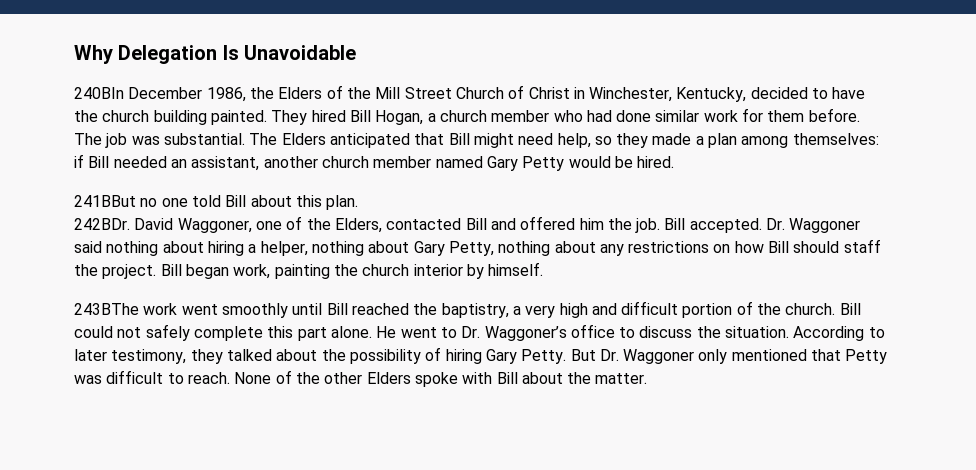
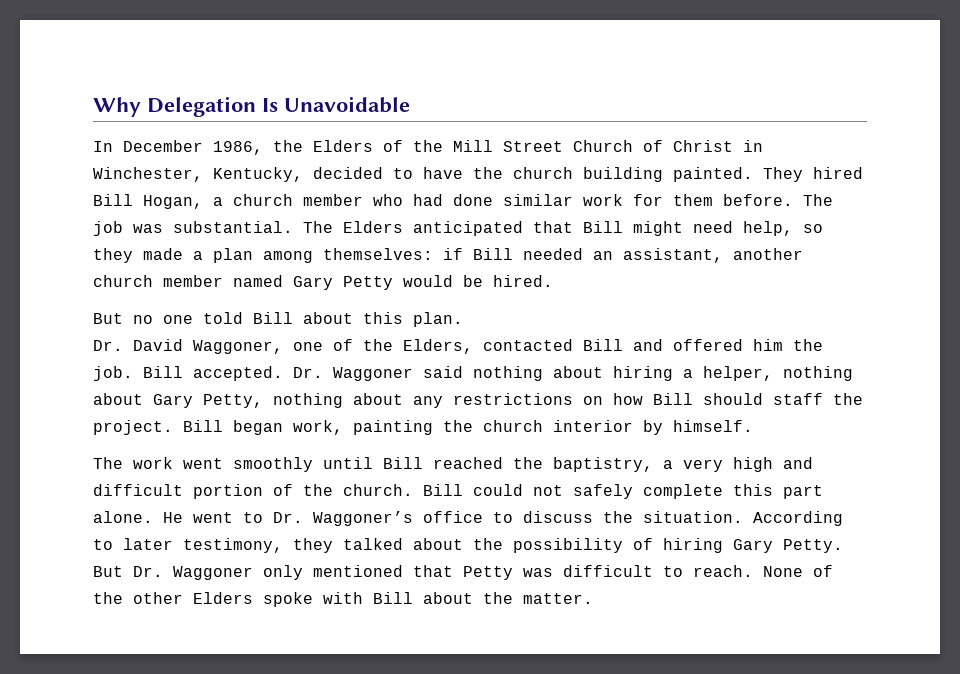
- 240BIn December 1986, the Elders of the Mill Street Church of Christ in Winchester, Kentucky, decided to have the church building painted.
+ In December 1986, the Elders of the Mill Street Church of Christ in Winchester, Kentucky, decided to have the church building painted.
- 241BBut no one told Bill about this plan.
+ But no one told Bill about this plan.
- 242BDr. David Waggoner, one of the Elders, contacted Bill and offered him the job.
+ Dr. David Waggoner, one of the Elders, contacted Bill and offered him the job.
- 243BThe work went smoothly until Bill reached the baptistry, a very high and difficult portion of the church.
+ The work went smoothly until Bill reached the baptistry, a very high and difficult portion of the church.

